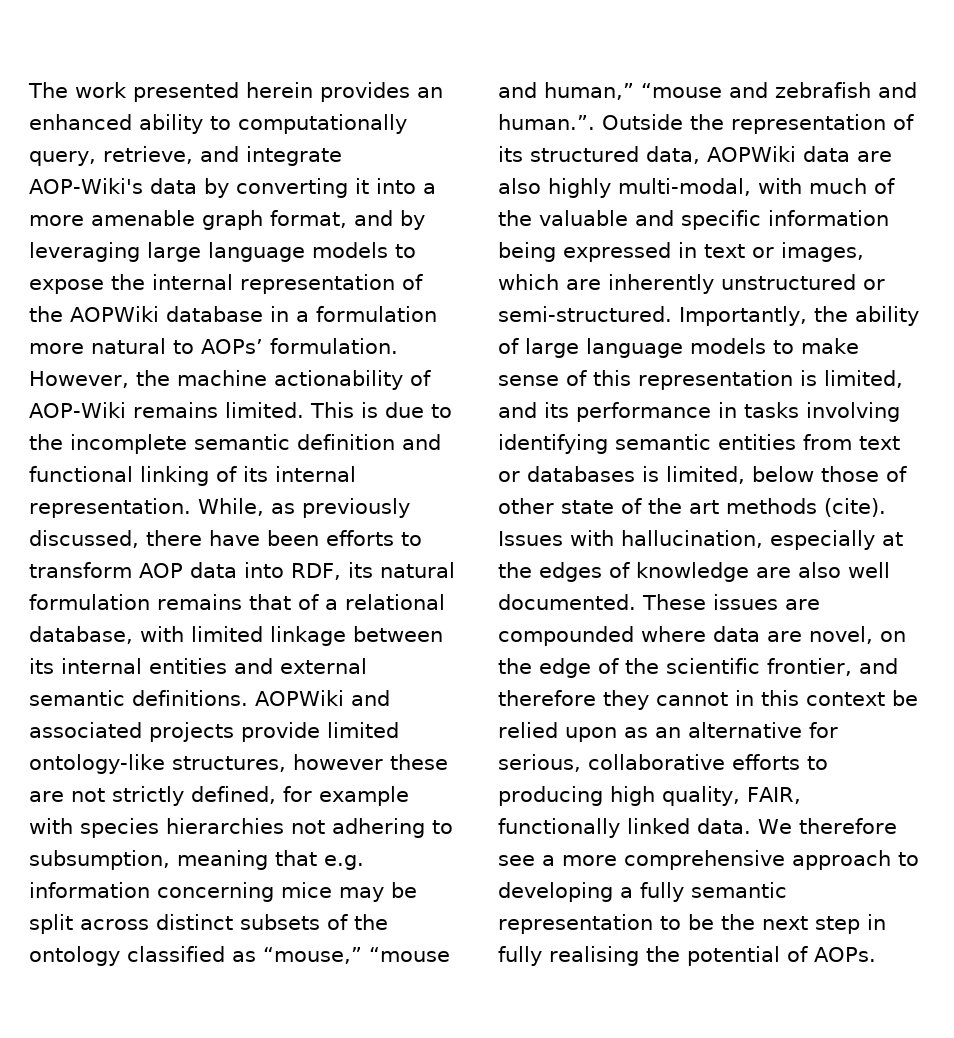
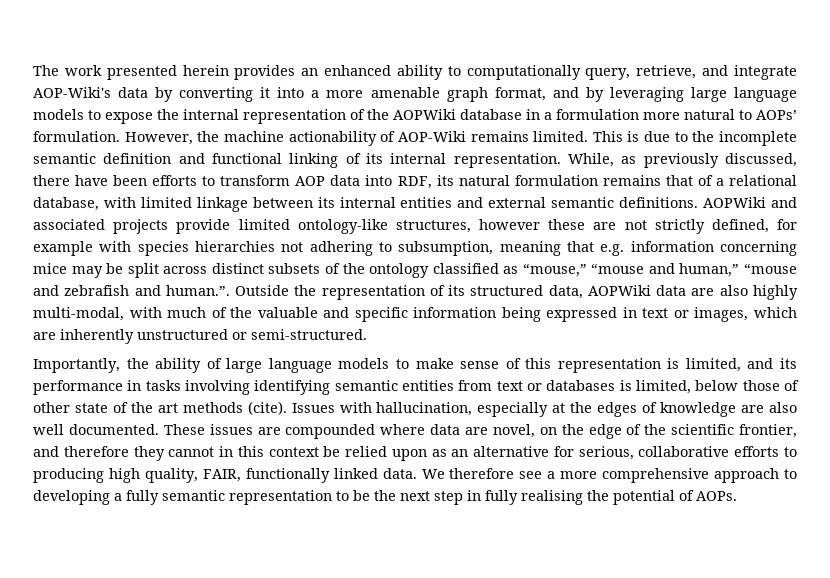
- AOPWiki and associated projects provide limited ontology-like structures, however these are not strictly defined, for example with species hierarchies not adhering to subsumption, meaning that e.g. information concerning mice may be split across distinct subsets of the ontology classified as “mouse,” “mouse and human,” “mouse and zebrafish and human.”. Outside the representation of its structured data, AOPWiki data are also highly multi-modal, with much of the valuable and specific information being expressed in text or images, which are inherently unstructured or semi-structured. Importantly, the ability of large language models to make sense of this representation is limited, and its performance in tasks involving identifying semantic entities from text or databases is limited, below those of other state of the art methods (cite).
+ AOPWiki and associated projects provide limited ontology-like structures, however these are not strictly defined, for example with species hierarchies not adhering to subsumption, meaning that e.g. information concerning mice may be split across distinct subsets of the ontology classified as “mouse,” “mouse and human,” “mouse and zebrafish and human.”. Outside the representation of its structured data, AOPWiki data are also highly multi-modal, with much of the valuable and specific information being expressed in text or images, which are inherently unstructured or semi-structured.
+ Importantly, the ability of large language models to make sense of this representation is limited, and its performance in tasks involving identifying semantic entities from text or databases is limited, below those of other state of the art methods (cite).

